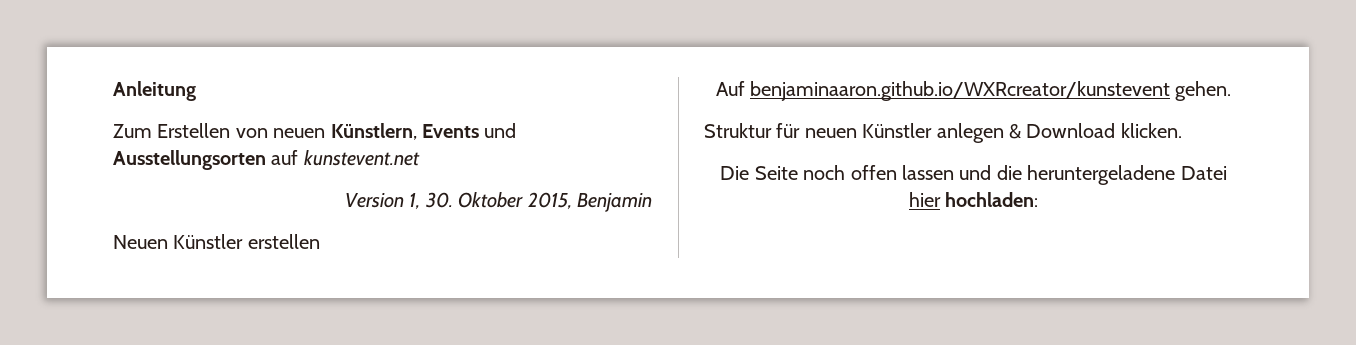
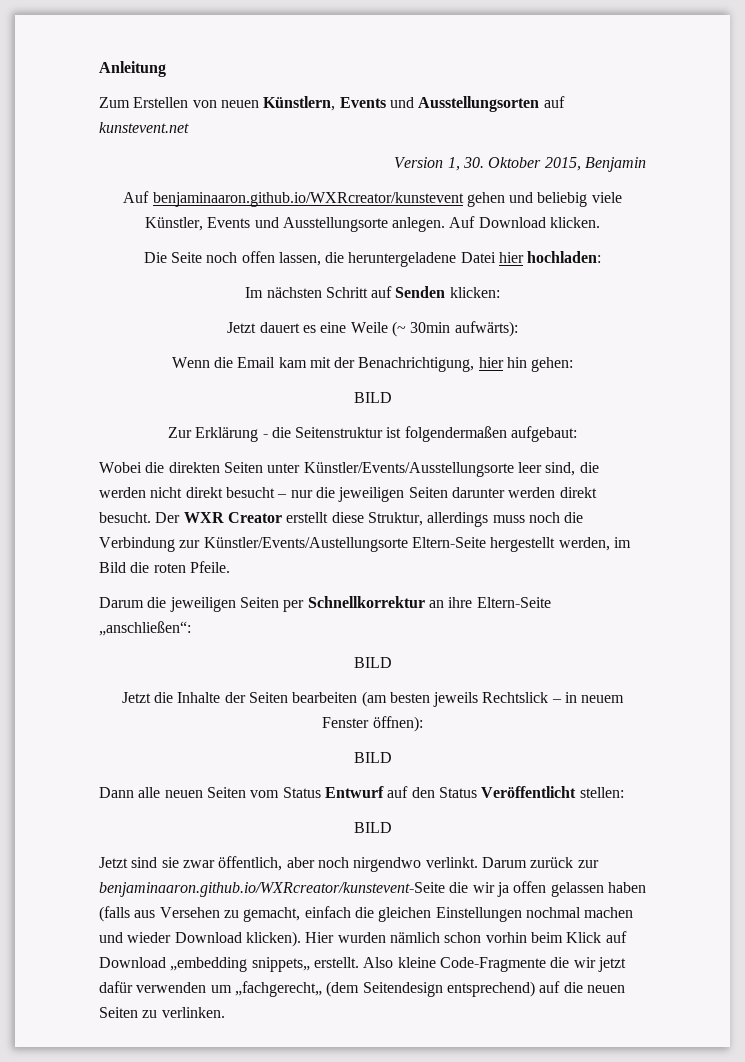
- Neuen Künstler erstellen
- Auf benjaminaaron.github.io/WXRcreator/kunstevent gehen.
- Struktur für neuen Künstler anlegen & Download klicken.
+ Auf benjaminaaron.github.io/WXRcreator/kunstevent gehen und beliebig viele Künstler, Events und Ausstellungsorte anlegen. Auf Download klicken.
- Die Seite noch offen lassen und die heruntergeladene Datei hier hochladen:
+ Die Seite noch offen lassen, die heruntergeladene Datei hier hochladen:
+ Im nächsten Schritt auf Senden klicken:
+ Jetzt dauert es eine Weile (~ 30min aufwärts):
+ Wenn die Email kam mit der Benachrichtigung, hier hin gehen:
+ BILD
+ Zur Erklärung - die Seitenstruktur ist folgendermaßen aufgebaut:
+ Wobei die direkten Seiten unter Künstler/Events/Ausstellungsorte leer sind, die werden nicht direkt besucht – nur die jeweiligen Seiten darunter werden direkt besucht. Der WXR Creator erstellt diese Struktur, allerdings muss noch die Verbindung zur Künstler/Events/Austellungsorte Eltern-Seite hergestellt werden, im Bild die roten Pfeile.
+ Darum die jeweiligen Seiten per Schnellkorrektur an ihre Eltern-Seite „anschließen“:
+ BILD
+ Jetzt die Inhalte der Seiten bearbeiten (am besten jeweils Rechtslick – in neuem Fenster öffnen):
+ BILD
+ Dann alle neuen Seiten vom Status Entwurf auf den Status Veröffentlicht stellen:
+ BILD
+ Jetzt sind sie zwar öffentlich, aber noch nirgendwo verlinkt. Darum zurück zur benjaminaaron.github.io/WXRcreator/kunstevent-Seite die wir ja offen gelassen haben (falls aus Versehen zu gemacht, einfach die gleichen Einstellungen nochmal machen und wieder Download klicken). Hier wurden nämlich schon vorhin beim Klick auf Download „embedding snippets„ erstellt. Also kleine Code-Fragmente die wir jetzt dafür verwenden um „fachgerecht„ (dem Seitendesign entsprechend) auf die neuen Seiten zu verlinken.

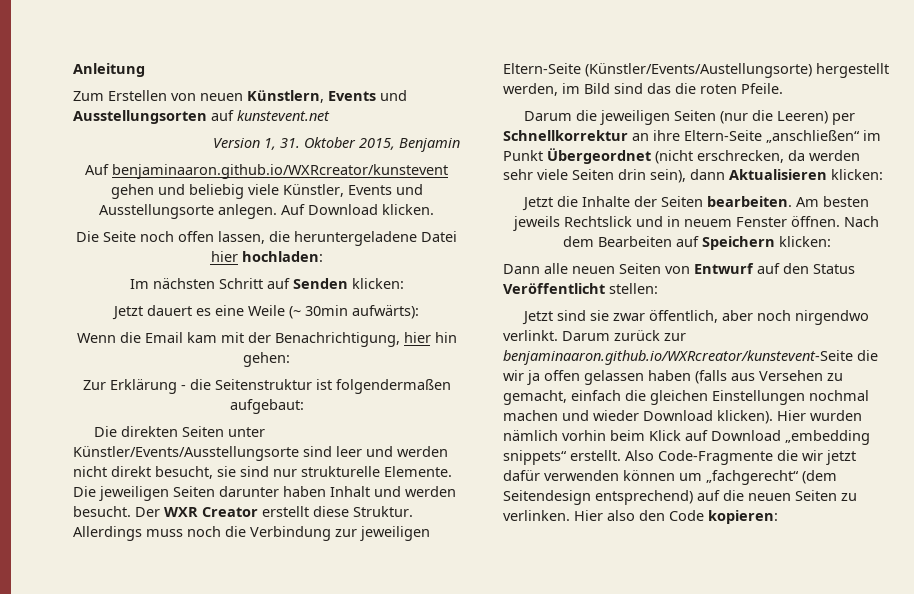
- Version 1, 30. Oktober 2015, Benjamin
+ Version 1, 31. Oktober 2015, Benjamin
  Wenn die Email kam mit der Benachrichtigung, hier hin gehen:
- BILD
- Wobei die direkten Seiten unter Künstler/Events/Ausstellungsorte leer sind, die werden nicht direkt besucht – nur die jeweiligen Seiten darunter werden direkt besucht.
+ Die direkten Seiten unter Künstler/Events/Ausstellungsorte sind leer und werden nicht direkt besucht, sie sind nur strukturelle Elemente. Die jeweiligen Seiten darunter haben Inhalt und werden besucht.
- Der WXR Creator erstellt diese Struktur, allerdings muss noch die Verbindung zur Künstler/Events/Austellungsorte Eltern-Seite hergestellt werden, im Bild die roten Pfeile.
+ Der WXR Creator erstellt diese Struktur. Allerdings muss noch die Verbindung zur jeweiligen Eltern-Seite (Künstler/Events/Austellungsorte) hergestellt werden, im Bild sind das die roten Pfeile.
- Darum die jeweiligen Seiten per Schnellkorrektur an ihre Eltern-Seite „anschließen“:
- BILD
+ Darum die jeweiligen Seiten (nur die Leeren) per Schnellkorrektur an ihre Eltern-Seite „anschließen“ im Punkt Übergeordnet (nicht erschrecken, da werden sehr viele Seiten drin sein), dann Aktualisieren klicken:
- Jetzt die Inhalte der Seiten bearbeiten (am besten jeweils Rechtslick – in neuem Fenster öffnen):
- BILD
+ Jetzt die Inhalte der Seiten bearbeiten. Am besten jeweils Rechtslick und in neuem Fenster öffnen. Nach dem Bearbeiten auf Speichern klicken:
- Dann alle neuen Seiten vom Status Entwurf auf den Status Veröffentlicht stellen:
- BILD
+ Dann alle neuen Seiten von Entwurf auf den Status Veröffentlicht stellen:
- Hier wurden nämlich schon vorhin beim Klick auf Download „embedding snippets„ erstellt.
+ Hier wurden nämlich vorhin beim Klick auf Download „embedding snippets“ erstellt.
- Also kleine Code-Fragmente die wir jetzt dafür verwenden um „fachgerecht„ (dem Seitendesign entsprechend) auf die neuen Seiten zu verlinken.
+ Also Code-Fragmente die wir jetzt dafür verwenden können um „fachgerecht“ (dem Seitendesign entsprechend) auf die neuen Seiten zu verlinken.
+ Hier also den Code kopieren:

